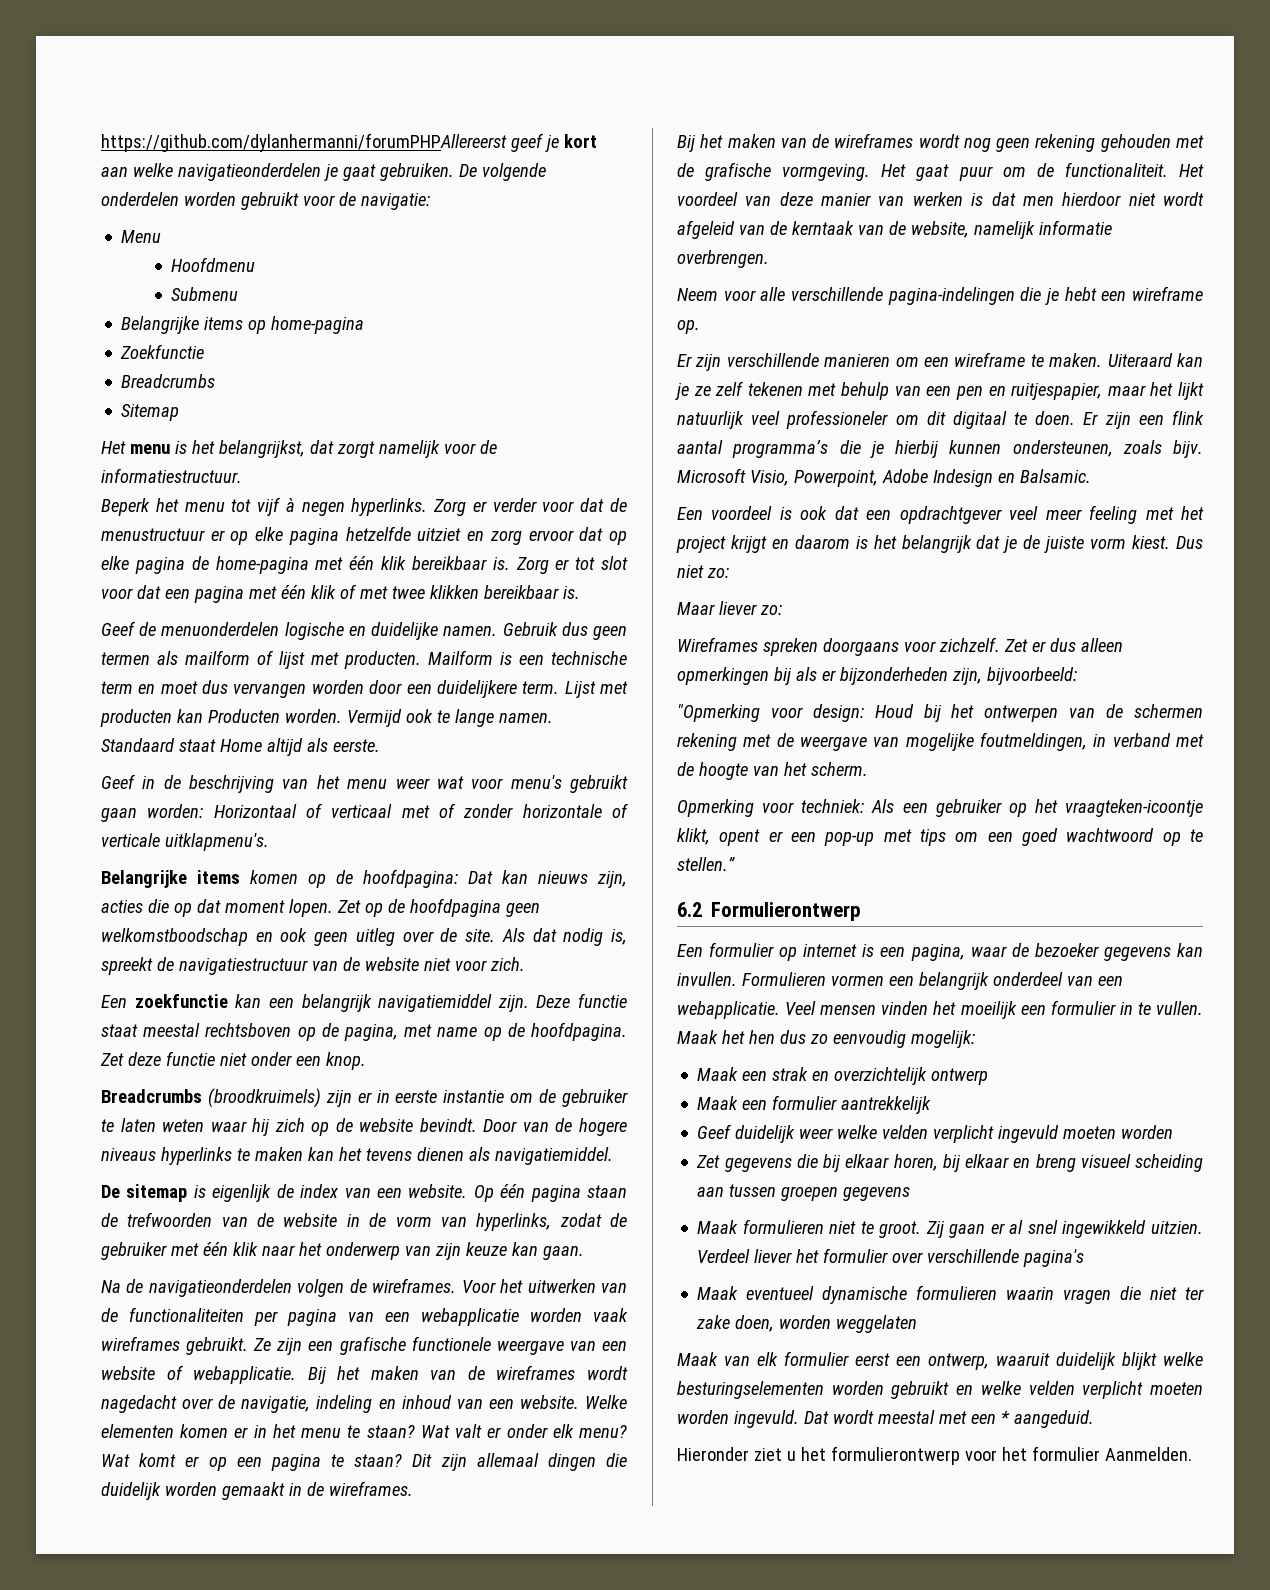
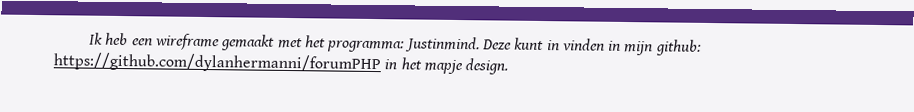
- https://github.com/dylanhermanni/forumPHPAllereerst geef je kort aan welke navigatieonderdelen je gaat gebruiken. De volgende onderdelen worden gebruikt voor de navigatie:
- Menu
- Hoofdmenu
- Submenu
- Belangrijke items op home-pagina
- Zoekfunctie
- Breadcrumbs
- Sitemap
- Het menu is het belangrijkst, dat zorgt namelijk voor de informatiestructuur.
- Beperk het menu tot vijf à negen hyperlinks. Zorg er verder voor dat de menustructuur er op elke pagina hetzelfde uitziet en zorg ervoor dat op elke pagina de home-pagina met één klik bereikbaar is. Zorg er tot slot voor dat een pagina met één klik of met twee klikken bereikbaar is.
- Geef de menuonderdelen logische en duidelijke namen. Gebruik dus geen termen als mailform of lijst met producten. Mailform is een technische term en moet dus vervangen worden door een duidelijkere term. Lijst met producten kan Producten worden. Vermijd ook te lange namen. Standaard staat Home altijd als eerste.
- Geef in de beschrijving van het menu weer wat voor menu's gebruikt gaan worden: Horizontaal of verticaal met of zonder horizontale of verticale uitklapmenu's.
- Belangrijke items komen op de hoofdpagina: Dat kan nieuws zijn, acties die op dat moment lopen. Zet op de hoofdpagina geen welkomstboodschap en ook geen uitleg over de site. Als dat nodig is, spreekt de navigatiestructuur van de website niet voor zich.
- Een zoekfunctie kan een belangrijk navigatiemiddel zijn. Deze functie staat meestal rechtsboven op de pagina, met name op de hoofdpagina. Zet deze functie niet onder een knop.
- Breadcrumbs (broodkruimels) zijn er in eerste instantie om de gebruiker te laten weten waar hij zich op de website bevindt. Door van de hogere niveaus hyperlinks te maken kan het tevens dienen als navigatiemiddel.
- De sitemap is eigenlijk de index van een website. Op één pagina staan de trefwoorden van de website in de vorm van hyperlinks, zodat de gebruiker met één klik naar het onderwerp van zijn keuze kan gaan.
- Na de navigatieonderdelen volgen de wireframes. Voor het uitwerken van de functionaliteiten per pagina van een webapplicatie worden vaak wireframes gebruikt. Ze zijn een grafische functionele weergave van een website of webapplicatie. Bij het maken van de wireframes wordt nagedacht over de navigatie, indeling en inhoud van een website. Welke elementen komen er in het menu te staan? Wat valt er onder elk menu? Wat komt er op een pagina te staan? Dit zijn allemaal dingen die duidelijk worden gemaakt in de wireframes.
- Bij het maken van de wireframes wordt nog geen rekening gehouden met de grafische vormgeving. Het gaat puur om de functionaliteit. Het voordeel van deze manier van werken is dat men hierdoor niet wordt afgeleid van de kerntaak van de website, namelijk informatie overbrengen.
- Neem voor alle verschillende pagina-indelingen die je hebt een wireframe op.
- Er zijn verschillende manieren om een wireframe te maken. Uiteraard kan je ze zelf tekenen met behulp van een pen en ruitjespapier, maar het lijkt natuurlijk veel professioneler om dit digitaal te doen. Er zijn een flink aantal programma’s die je hierbij kunnen ondersteunen, zoals bijv. Microsoft Visio, Powerpoint, Adobe Indesign en Balsamic.
- Een voordeel is ook dat een opdrachtgever veel meer feeling met het project krijgt en daarom is het belangrijk dat je de juiste vorm kiest. Dus niet zo:
- Maar liever zo:
- Wireframes spreken doorgaans voor zichzelf. Zet er dus alleen opmerkingen bij als er bijzonderheden zijn, bijvoorbeeld:
- "Opmerking voor design: Houd bij het ontwerpen van de schermen rekening met de weergave van mogelijke foutmeldingen, in verband met de hoogte van het scherm.
- Opmerking voor techniek: Als een gebruiker op het vraagteken-icoontje klikt, opent er een pop-up met tips om een goed wachtwoord op te stellen.”
- 6.2 Formulierontwerp
- Een formulier op internet is een pagina, waar de bezoeker gegevens kan invullen. Formulieren vormen een belangrijk onderdeel van een webapplicatie. Veel mensen vinden het moeilijk een formulier in te vullen. Maak het hen dus zo eenvoudig mogelijk:
- Maak een strak en overzichtelijk ontwerp
- Maak een formulier aantrekkelijk
- Geef duidelijk weer welke velden verplicht ingevuld moeten worden
- Zet gegevens die bij elkaar horen, bij elkaar en breng visueel scheiding aan tussen groepen gegevens
- Maak formulieren niet te groot. Zij gaan er al snel ingewikkeld uitzien. Verdeel liever het formulier over verschillende pagina's
- Maak eventueel dynamische formulieren waarin vragen die niet ter zake doen, worden weggelaten
- Maak van elk formulier eerst een ontwerp, waaruit duidelijk blijkt welke besturingselementen worden gebruikt en welke velden verplicht moeten worden ingevuld. Dat wordt meestal met een * aangeduid.
- Hieronder ziet u het formulierontwerp voor het formulier Aanmelden.
+ Ik heb een wireframe gemaakt met het programma: Justinmind. Deze kunt in vinden in mijn github: https://github.com/dylanhermanni/forumPHP in het mapje design.

